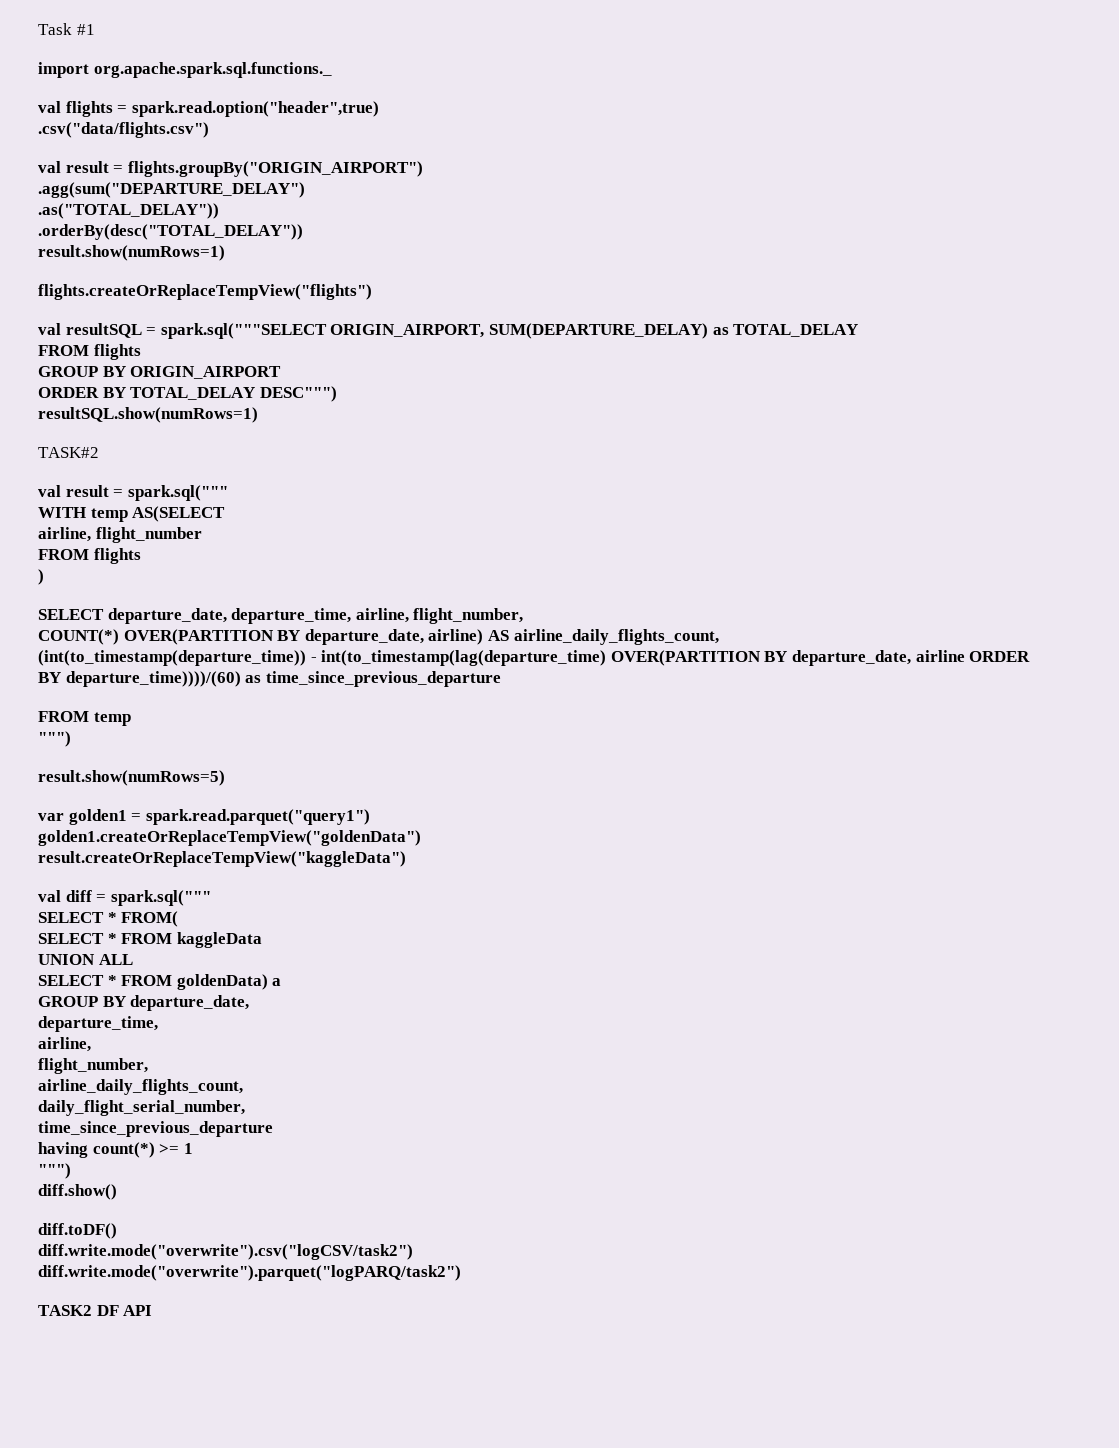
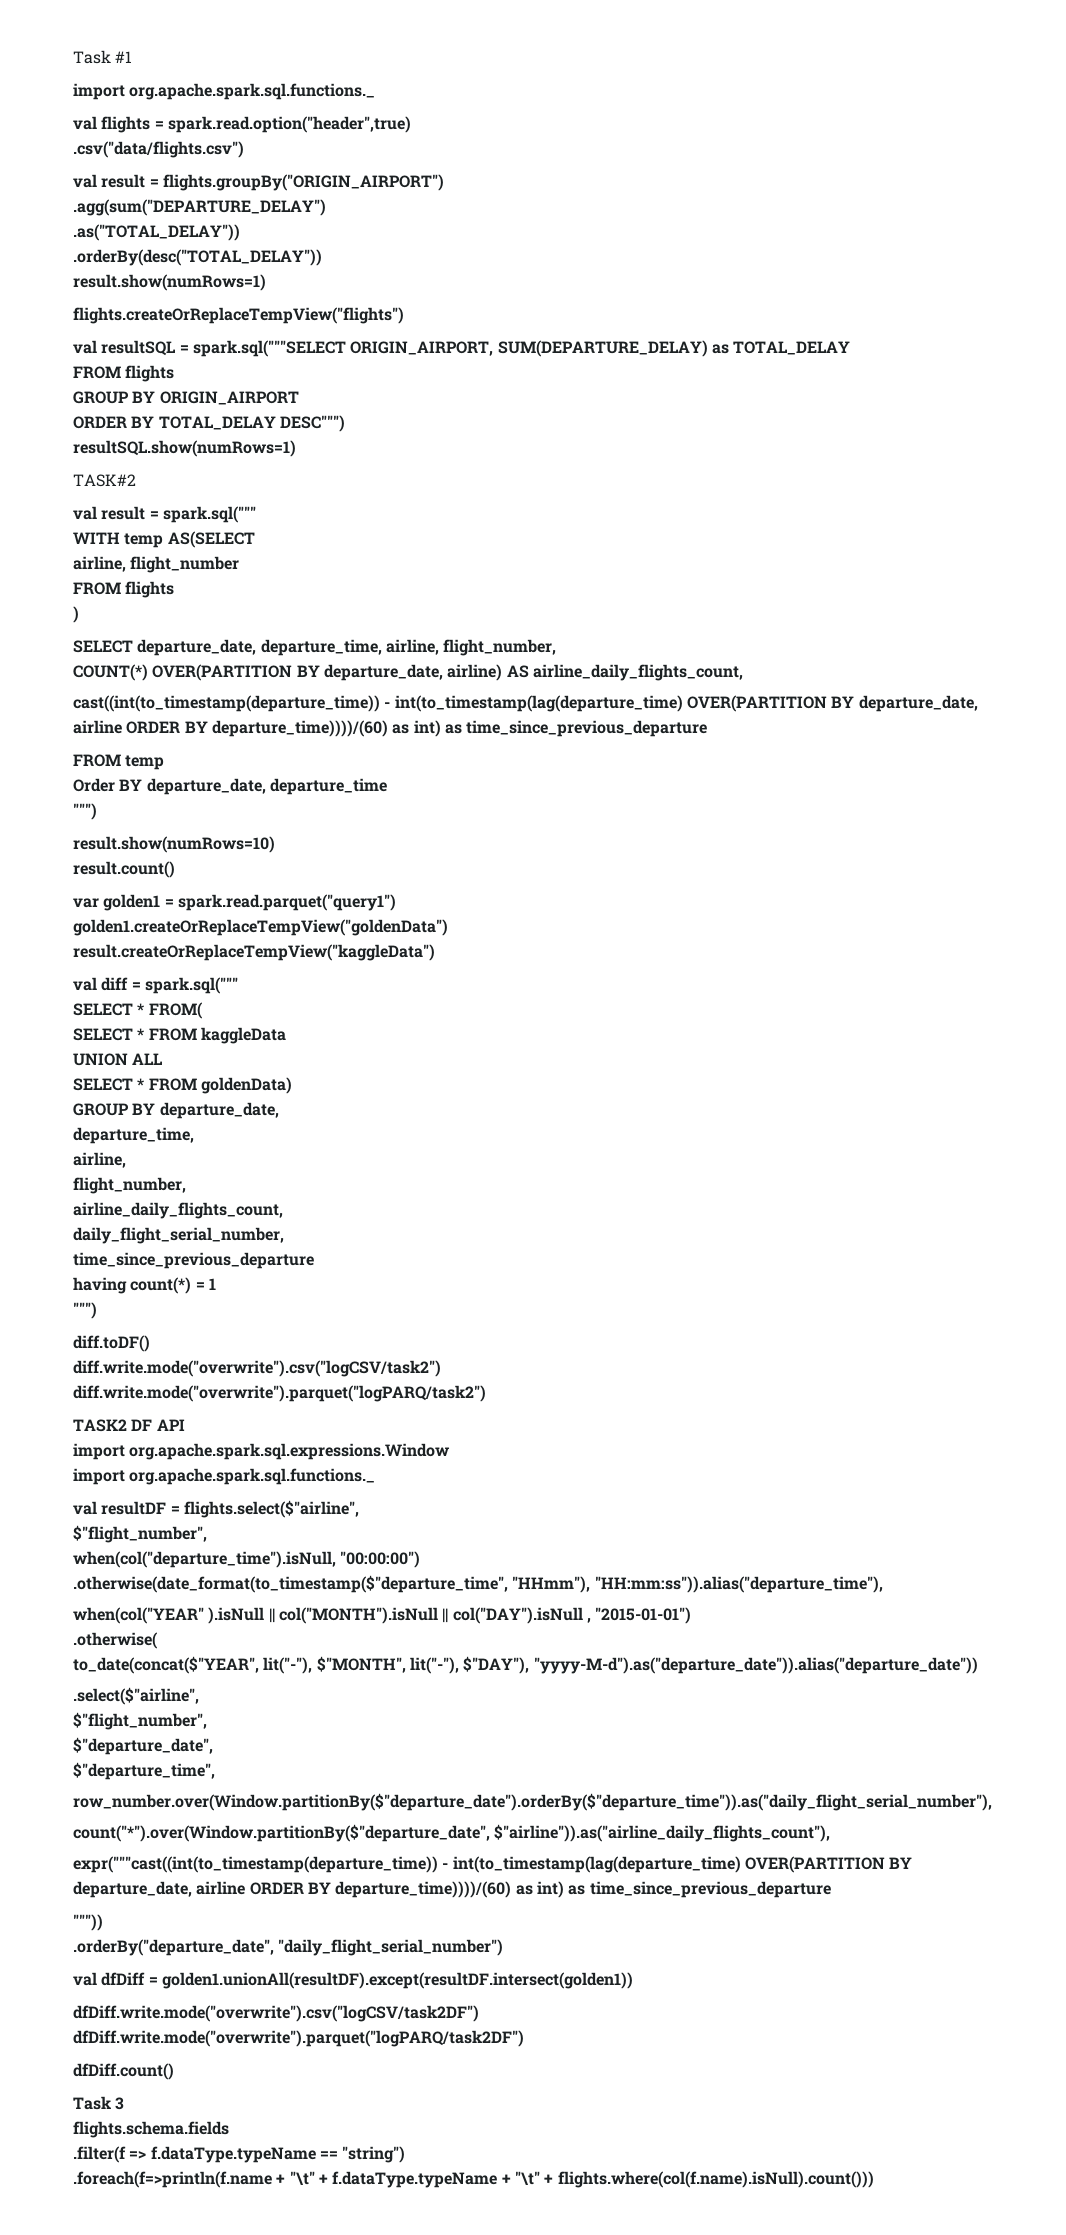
- (int(to_timestamp(departure_time)) - int(to_timestamp(lag(departure_time) OVER(PARTITION BY departure_date, airline ORDER BY departure_time))))/(60) as time_since_previous_departure
+ cast((int(to_timestamp(departure_time)) - int(to_timestamp(lag(departure_time) OVER(PARTITION BY departure_date, airline ORDER BY departure_time))))/(60) as int) as time_since_previous_departure
  FROM temp
+ Order BY departure_date, departure_time
  """)
- result.show(numRows=5)
+ result.show(numRows=10)
+ result.count()
- SELECT * FROM goldenData) a
+ SELECT * FROM goldenData)
- having count(*) >= 1
+ having count(*) = 1
- diff.show()
+ import org.apache.spark.sql.expressions.Window
+ import org.apache.spark.sql.functions._
+ val resultDF = flights.select($"airline",
+ $"flight_number",
+ when(col("departure_time").isNull, "00:00:00")
+ .otherwise(date_format(to_timestamp($"departure_time", "HHmm"), "HH:mm:ss")).alias("departure_time"),
+ when(col("YEAR" ).isNull || col("MONTH").isNull || col("DAY").isNull , "2015-01-01")
+ .otherwise(
+ to_date(concat($"YEAR", lit("-"), $"MONTH", lit("-"), $"DAY"), "yyyy-M-d").as("departure_date")).alias("departure_date"))
+ .select($"airline",
+ $"flight_number",
+ $"departure_date",
+ $"departure_time",
+ row_number.over(Window.partitionBy($"departure_date").orderBy($"departure_time")).as("daily_flight_serial_number"),
+ count("*").over(Window.partitionBy($"departure_date", $"airline")).as("airline_daily_flights_count"),
+ expr("""cast((int(to_timestamp(departure_time)) - int(to_timestamp(lag(departure_time) OVER(PARTITION BY departure_date, airline ORDER BY departure_time))))/(60) as int) as time_since_previous_departure
+ """))
+ .orderBy("departure_date", "daily_flight_serial_number")
+ val dfDiff = golden1.unionAll(resultDF).except(resultDF.intersect(golden1))
+ dfDiff.write.mode("overwrite").csv("logCSV/task2DF")
+ dfDiff.write.mode("overwrite").parquet("logPARQ/task2DF")
+ dfDiff.count()
+ Task 3
+ flights.schema.fields
+ .filter(f => f.dataType.typeName == "string")
+ .foreach(f=>println(f.name + "\t" + f.dataType.typeName + "\t" + flights.where(col(f.name).isNull).count()))

